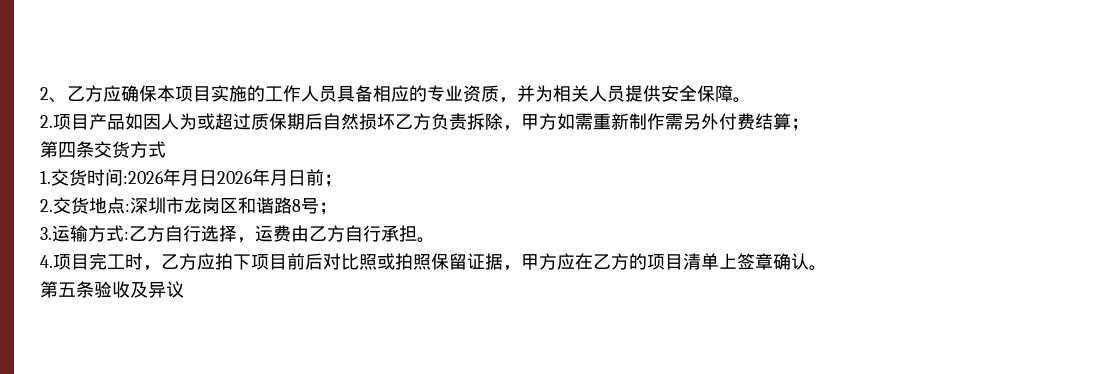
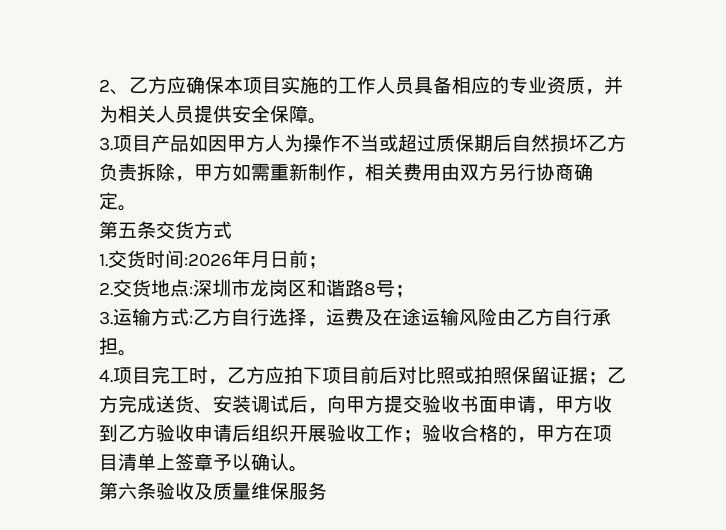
- 2.项目产品如因人为或超过质保期后自然损坏乙方负责拆除，甲方如需重新制作需另外付费结算；
- 第四条交货方式
+ 3.项目产品如因甲方人为操作不当或超过质保期后自然损坏乙方负责拆除，甲方如需重新制作，相关费用由双方另行协商确定。
+ 第五条交货方式
- 1.交货时间:2026年月日2026年月日前；
+ 1.交货时间:2026年月日前；
- 3.运输方式:乙方自行选择，运费由乙方自行承担。
+ 3.运输方式:乙方自行选择，运费及在途运输风险由乙方自行承担。
- 4.项目完工时，乙方应拍下项目前后对比照或拍照保留证据，甲方应在乙方的项目清单上签章确认。
+ 4.项目完工时，乙方应拍下项目前后对比照或拍照保留证据；乙方完成送货、安装调试后，向甲方提交验收书面申请，甲方收到乙方验收申请后组织开展验收工作；验收合格的，甲方在项目清单上签章予以确认。
- 第五条验收及异议
+ 第六条验收及质量维保服务

